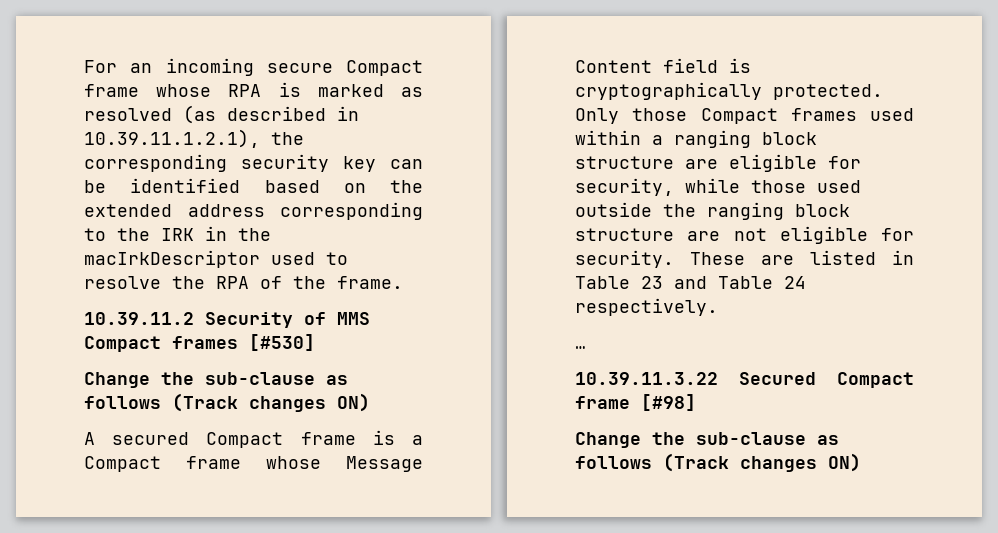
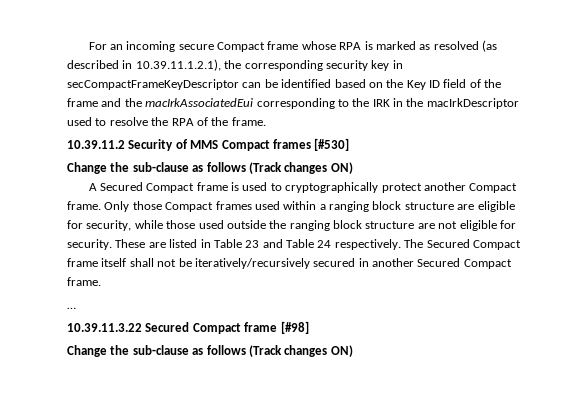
- For an incoming secure Compact frame whose RPA is marked as resolved (as described in 10.39.11.1.2.1), the corresponding security key can be identified based on the extended address corresponding to the IRK in the macIrkDescriptor used to resolve the RPA of the frame.
+ For an incoming secure Compact frame whose RPA is marked as resolved (as described in 10.39.11.1.2.1), the corresponding security key in secCompactFrameKeyDescriptor can be identified based on the Key ID field of the frame and the macIrkAssociatedEui corresponding to the IRK in the macIrkDescriptor used to resolve the RPA of the frame.
- A secured Compact frame is a Compact frame whose Message Content field is cryptographically protected.
+ A Secured Compact frame is used to cryptographically protect another Compact frame.
+ The Secured Compact frame itself shall not be iteratively/recursively secured in another Secured Compact frame.

